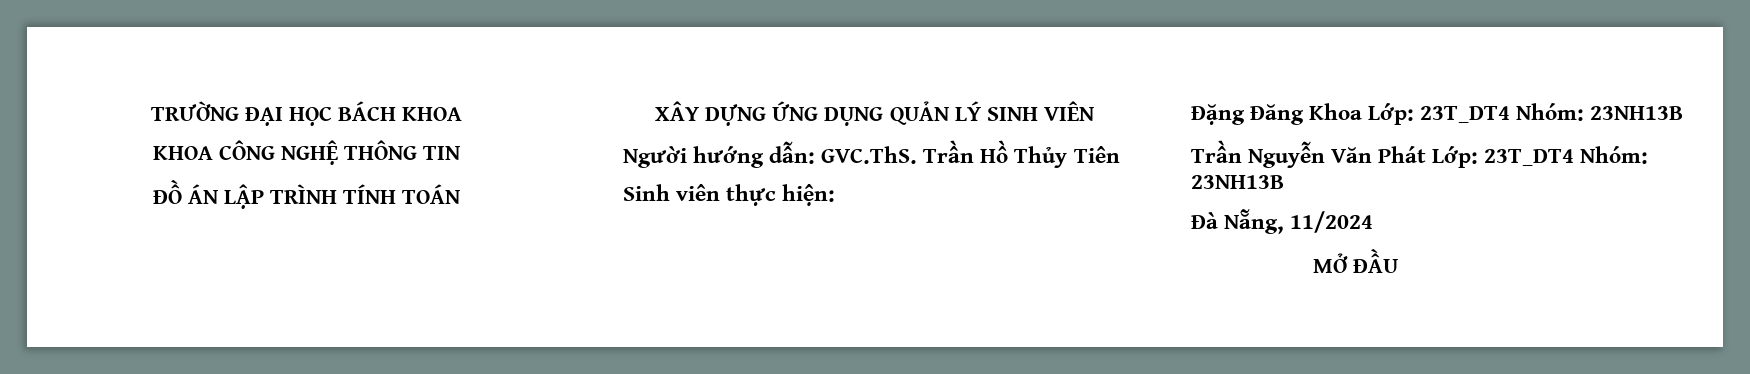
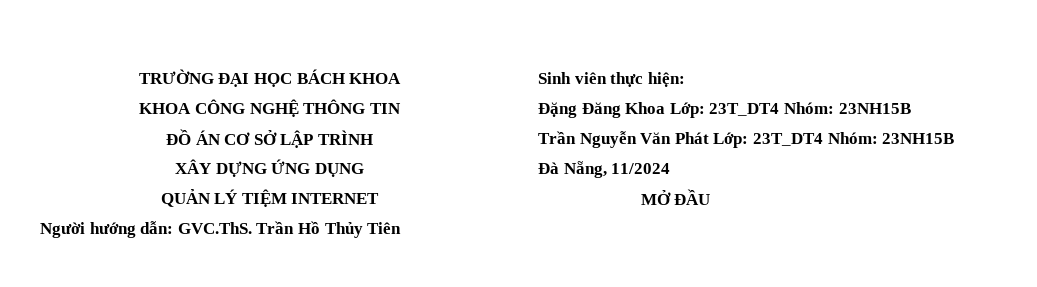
- ĐỒ ÁN LẬP TRÌNH TÍNH TOÁN
+ ĐỒ ÁN CƠ SỞ LẬP TRÌNH
- XÂY DỰNG ỨNG DỤNG QUẢN LÝ SINH VIÊN
+ XÂY DỰNG ỨNG DỤNG
+ QUẢN LÝ TIỆM INTERNET
- Đặng Đăng Khoa Lớp: 23T_DT4 Nhóm: 23NH13B
+ Đặng Đăng Khoa Lớp: 23T_DT4 Nhóm: 23NH15B
- Trần Nguyễn Văn Phát Lớp: 23T_DT4 Nhóm: 23NH13B
+ Trần Nguyễn Văn Phát Lớp: 23T_DT4 Nhóm: 23NH15B

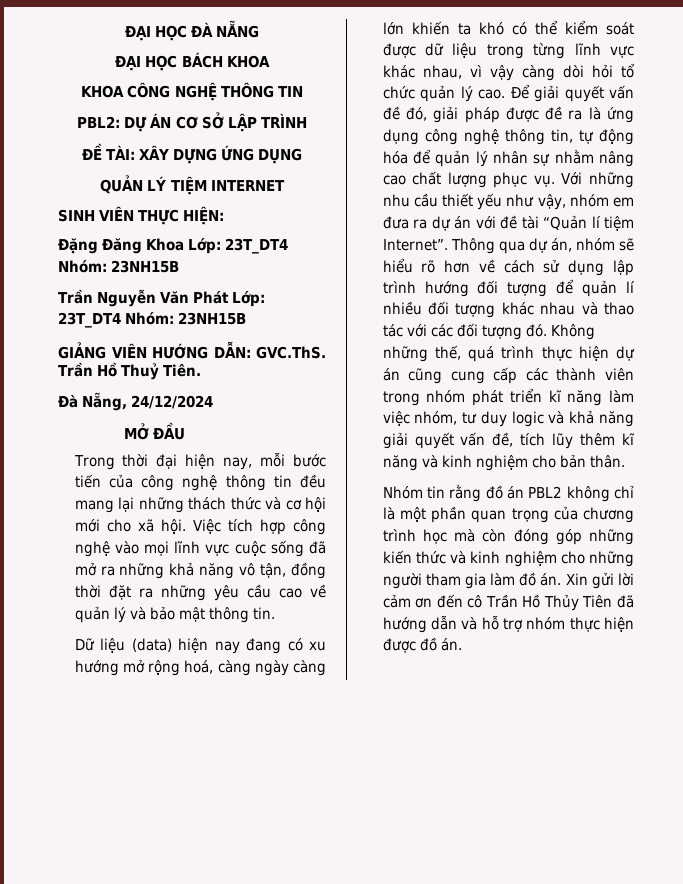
- TRƯỜNG ĐẠI HỌC BÁCH KHOA
+ ĐẠI HỌC ĐÀ NẴNG
+ ĐẠI HỌC BÁCH KHOA
- ĐỒ ÁN CƠ SỞ LẬP TRÌNH
+ PBL2: DỰ ÁN CƠ SỞ LẬP TRÌNH
- XÂY DỰNG ỨNG DỤNG
+ ĐỀ TÀI: XÂY DỰNG ỨNG DỤNG
- Người hướng dẫn: GVC.ThS. Trần Hồ Thủy Tiên
- Sinh viên thực hiện:
+ SINH VIÊN THỰC HIỆN:
+ GIẢNG VIÊN HƯỚNG DẪN: GVC.ThS. Trần Hồ Thuỷ Tiên.
- Đà Nẵng, 11/2024
+ Đà Nẵng, 24/12/2024
+ Trong thời đại hiện nay, mỗi bước tiến của công nghệ thông tin đều mang lại những thách thức và cơ hội mới cho xã hội. Việc tích hợp công nghệ vào mọi lĩnh vực cuộc sống đã mở ra những khả năng vô tận, đồng thời đặt ra những yêu cầu cao về quản lý và bảo mật thông tin.
+ Dữ liệu (data) hiện nay đang có xu hướng mở rộng hoá, càng ngày càng lớn khiến ta khó có thể kiểm soát được dữ liệu trong từng lĩnh vực khác nhau, vì vậy càng dòi hỏi tổ chức quản lý cao. Để giải quyết vấn đề đó, giải pháp được đề ra là ứng dụng công nghệ thông tin, tự động hóa để quản lý nhân sự nhằm nâng cao chất lượng phục vụ. Với những nhu cầu thiết yếu như vậy, nhóm em đưa ra dự án với đề tài “Quản lí tiệm Internet”. Thông qua dự án, nhóm sẽ hiểu rõ hơn về cách sử dụng lập trình hướng đối tượng để quản lí nhiều đối tượng khác nhau và thao tác với các đối tượng đó. Không những thế, quá trình thực hiện dự án cũng cung cấp các thành viên trong nhóm phát triển kĩ năng làm việc nhóm, tư duy logic và khả năng giải quyết vấn đề, tích lũy thêm kĩ năng và kinh nghiệm cho bản thân.
+ Nhóm tin rằng đồ án PBL2 không chỉ là một phần quan trọng của chương trình học mà còn đóng góp những kiến thức và kinh nghiệm cho những người tham gia làm đồ án. Xin gửi lời cảm ơn đến cô Trần Hồ Thủy Tiên đã hướng dẫn và hỗ trợ nhóm thực hiện được đồ án.

